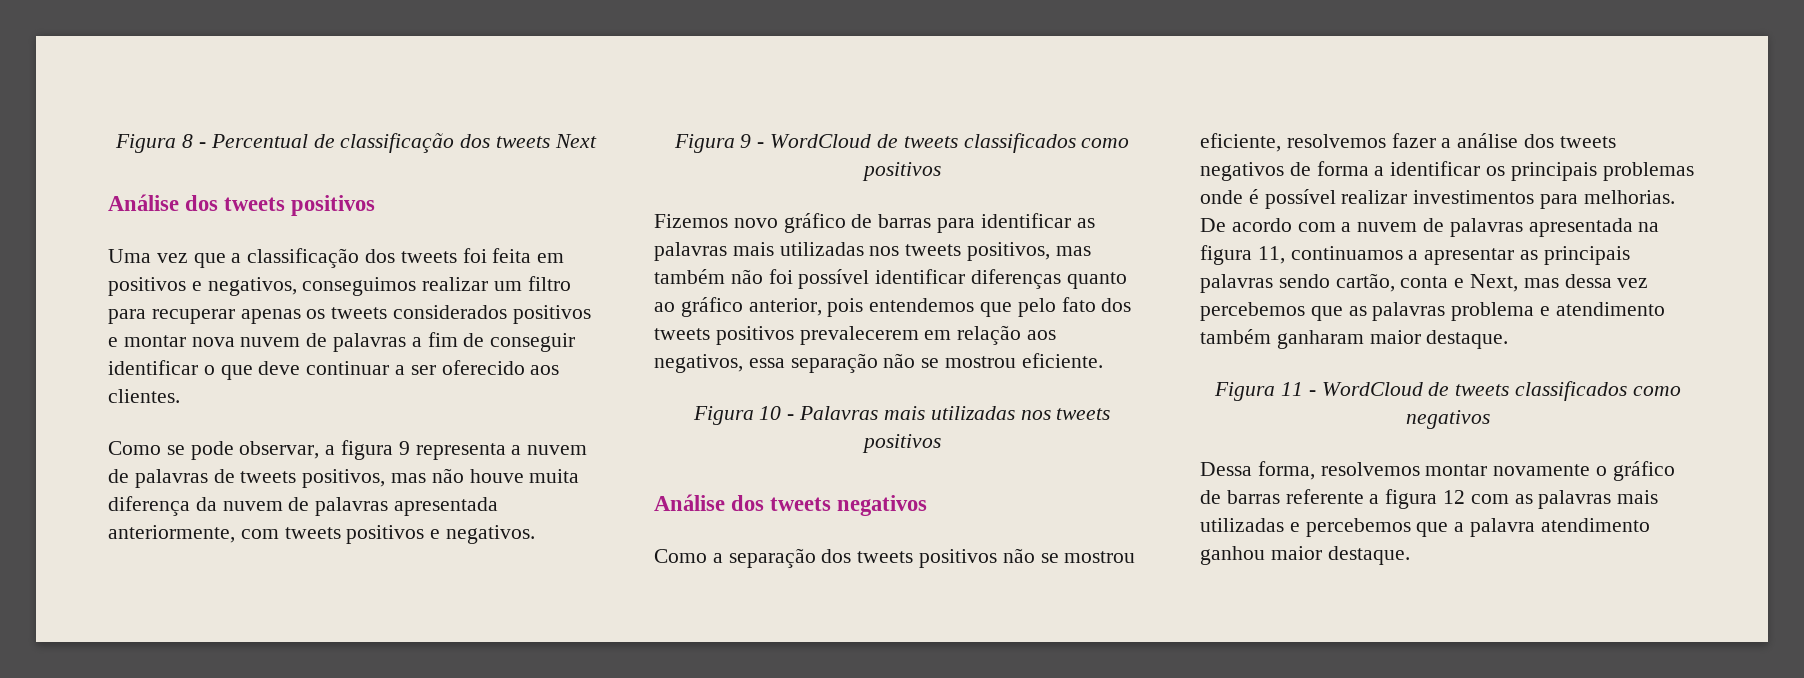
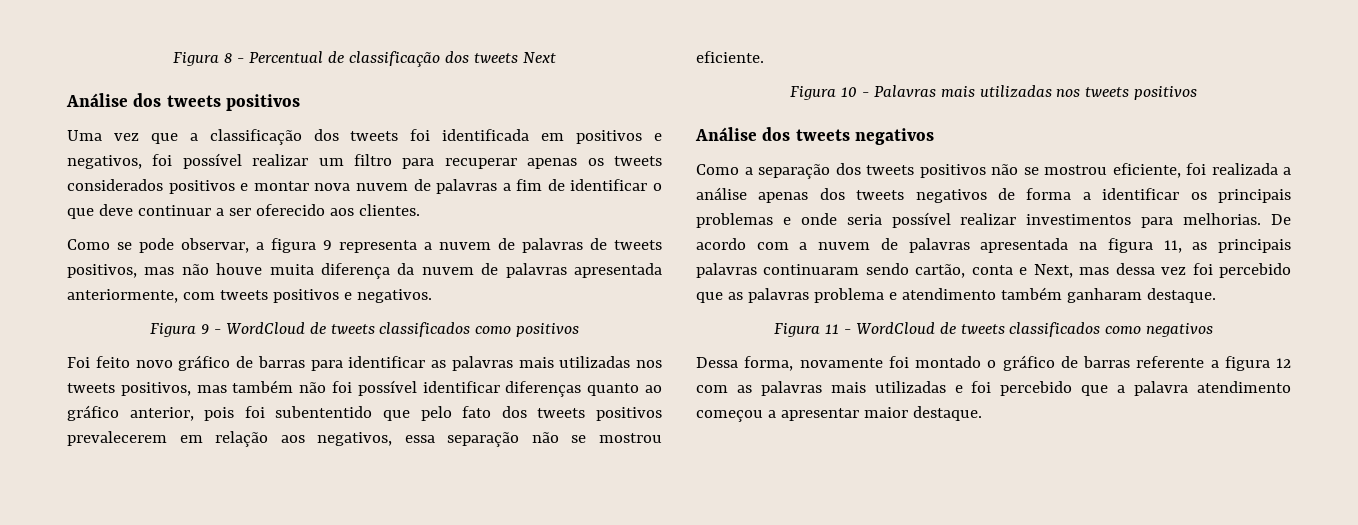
- Uma vez que a classificação dos tweets foi feita em positivos e negativos, conseguimos realizar um filtro para recuperar apenas os tweets considerados positivos e montar nova nuvem de palavras a fim de conseguir identificar o que deve continuar a ser oferecido aos clientes.
+ Uma vez que a classificação dos tweets foi identificada em positivos e negativos, foi possível realizar um filtro para recuperar apenas os tweets considerados positivos e montar nova nuvem de palavras a fim de identificar o que deve continuar a ser oferecido aos clientes.
- Fizemos novo gráfico de barras para identificar as palavras mais utilizadas nos tweets positivos, mas também não foi possível identificar diferenças quanto ao gráfico anterior, pois entendemos que pelo fato dos tweets positivos prevalecerem em relação aos negativos, essa separação não se mostrou eficiente.
+ Foi feito novo gráfico de barras para identificar as palavras mais utilizadas nos tweets positivos, mas também não foi possível identificar diferenças quanto ao gráfico anterior, pois foi subententido que pelo fato dos tweets positivos prevalecerem em relação aos negativos, essa separação não se mostrou eficiente.
- Como a separação dos tweets positivos não se mostrou eficiente, resolvemos fazer a análise dos tweets negativos de forma a identificar os principais problemas onde é possível realizar investimentos para melhorias.
+ Como a separação dos tweets positivos não se mostrou eficiente, foi realizada a análise apenas dos tweets negativos de forma a identificar os principais problemas e onde seria possível realizar investimentos para melhorias.
- De acordo com a nuvem de palavras apresentada na figura 11, continuamos a apresentar as principais palavras sendo cartão, conta e Next, mas dessa vez percebemos que as palavras problema e atendimento também ganharam maior destaque.
+ De acordo com a nuvem de palavras apresentada na figura 11, as principais palavras continuaram sendo cartão, conta e Next, mas dessa vez foi percebido que as palavras problema e atendimento também ganharam destaque.
- Dessa forma, resolvemos montar novamente o gráfico de barras referente a figura 12 com as palavras mais utilizadas e percebemos que a palavra atendimento ganhou maior destaque.
+ Dessa forma, novamente foi montado o gráfico de barras referente a figura 12 com as palavras mais utilizadas e foi percebido que a palavra atendimento começou a apresentar maior destaque.

